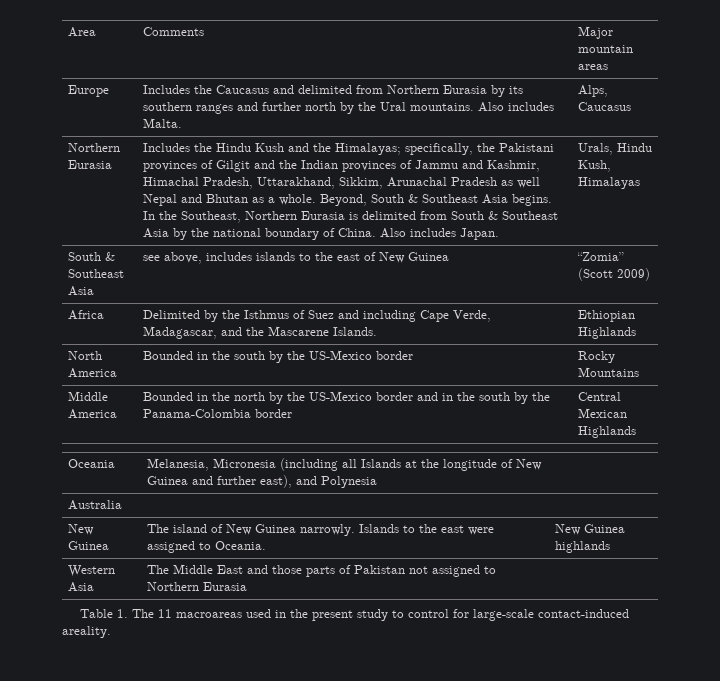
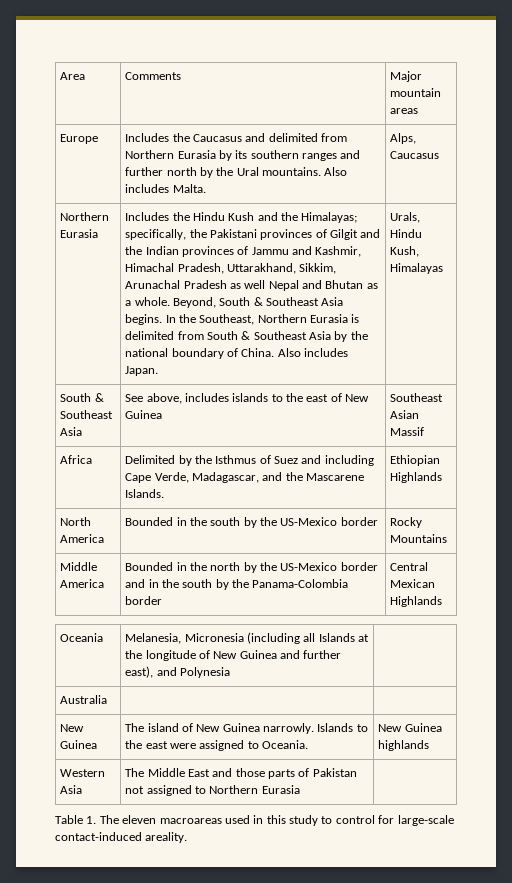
- South & Southeast Asia | see above, includes islands to the east of New Guinea | “Zomia” (Scott 2009)
+ South & Southeast Asia | See above, includes islands to the east of New Guinea | Southeast Asian Massif
- Table 1. The 11 macroareas used in the present study to control for large-scale contact-induced areality.
+ Table 1. The eleven macroareas used in this study to control for large-scale contact-induced areality.

